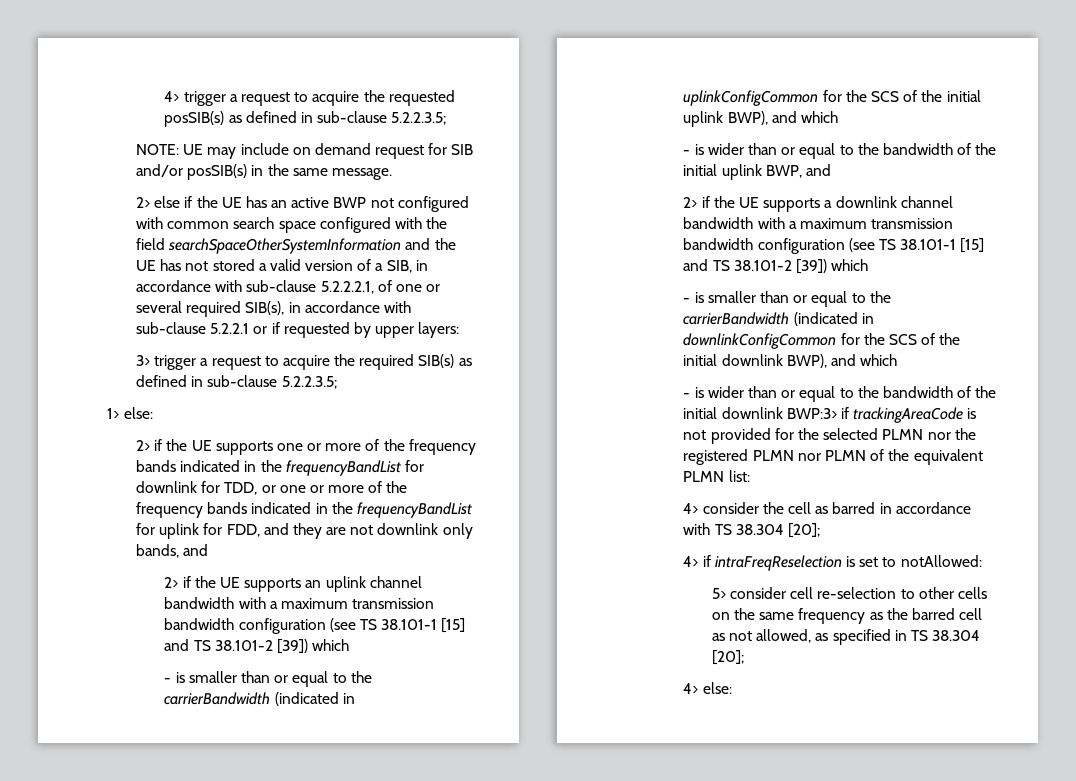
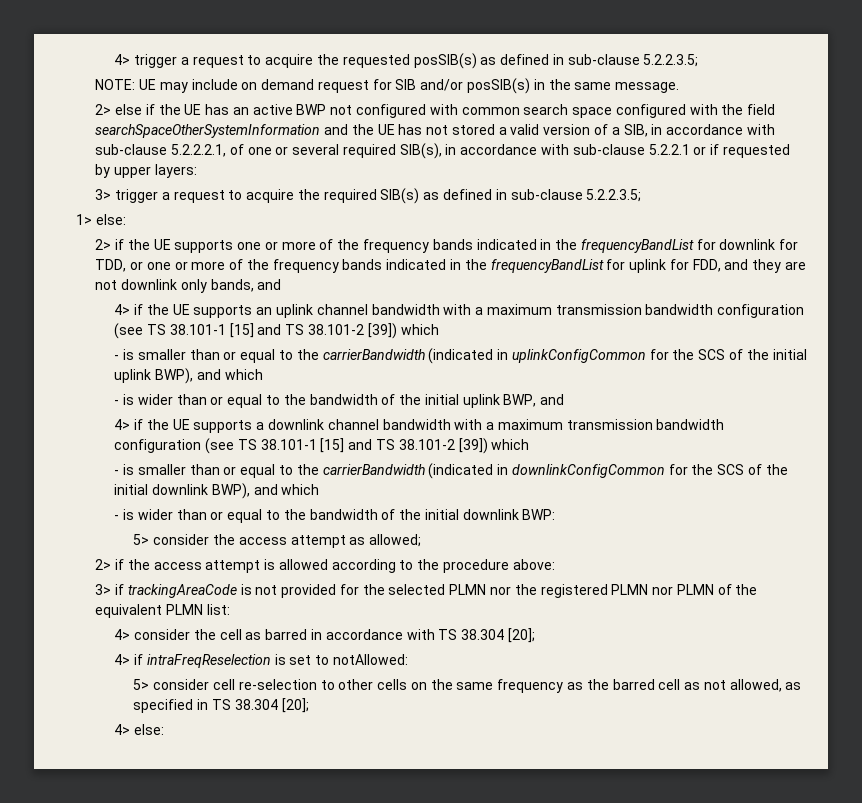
- 2> if the UE supports an uplink channel bandwidth with a maximum transmission bandwidth configuration (see TS 38.101-1 [15] and TS 38.101-2 [39]) which
+ 4> if the UE supports an uplink channel bandwidth with a maximum transmission bandwidth configuration (see TS 38.101-1 [15] and TS 38.101-2 [39]) which
- 2> if the UE supports a downlink channel bandwidth with a maximum transmission bandwidth configuration (see TS 38.101-1 [15] and TS 38.101-2 [39]) which
+ 4> if the UE supports a downlink channel bandwidth with a maximum transmission bandwidth configuration (see TS 38.101-1 [15] and TS 38.101-2 [39]) which
- - is wider than or equal to the bandwidth of the initial downlink BWP:3> if trackingAreaCode is not provided for the selected PLMN nor the registered PLMN nor PLMN of the equivalent PLMN list:
+ - is wider than or equal to the bandwidth of the initial downlink BWP:
+ 5> consider the access attempt as allowed;
+ 2> if the access attempt is allowed according to the procedure above:
+ 3> if trackingAreaCode is not provided for the selected PLMN nor the registered PLMN nor PLMN of the equivalent PLMN list:

